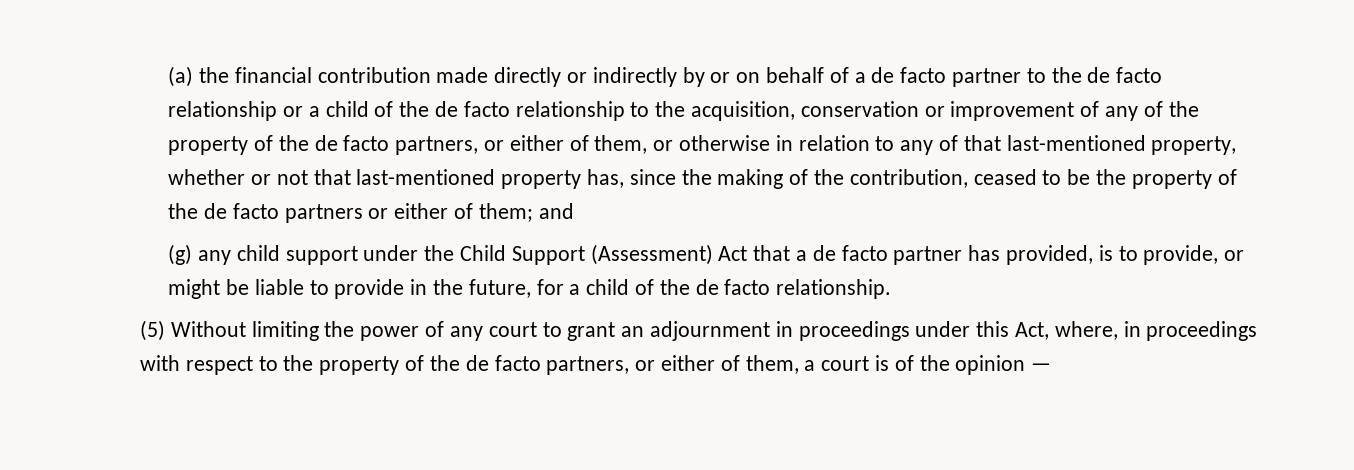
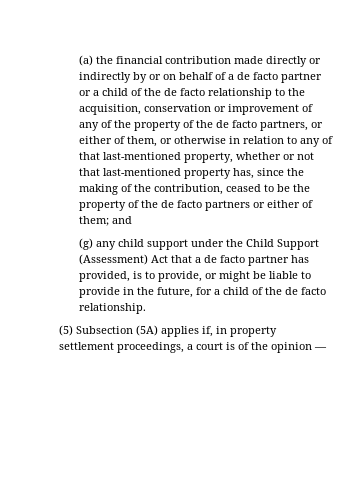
- (a) the financial contribution made directly or indirectly by or on behalf of a de facto partner to the de facto relationship or a child of the de facto relationship to the acquisition, conservation or improvement of any of the property of the de facto partners, or either of them, or otherwise in relation to any of that last-mentioned property, whether or not that last-mentioned property has, since the making of the contribution, ceased to be the property of the de facto partners or either of them;
+ (a) the financial contribution made directly or indirectly by or on behalf of a de facto partner or a child of the de facto relationship to the acquisition, conservation or improvement of any of the property of the de facto partners, or either of them, or otherwise in relation to any of that last-mentioned property, whether or not that last-mentioned property has, since the making of the contribution, ceased to be the property of the de facto partners or either of them;
- (5) Without limiting the power of any court to grant an adjournment in proceedings under this Act, where, in proceedings with respect to the property of the de facto partners, or either of them, a court is of the opinion —
+ (5) Subsection (5A) applies if, in property settlement proceedings, a court is of the opinion —

